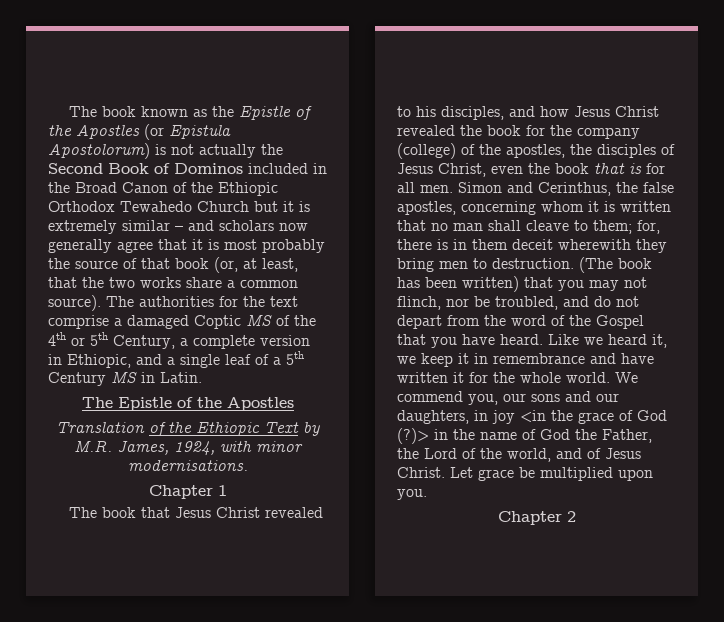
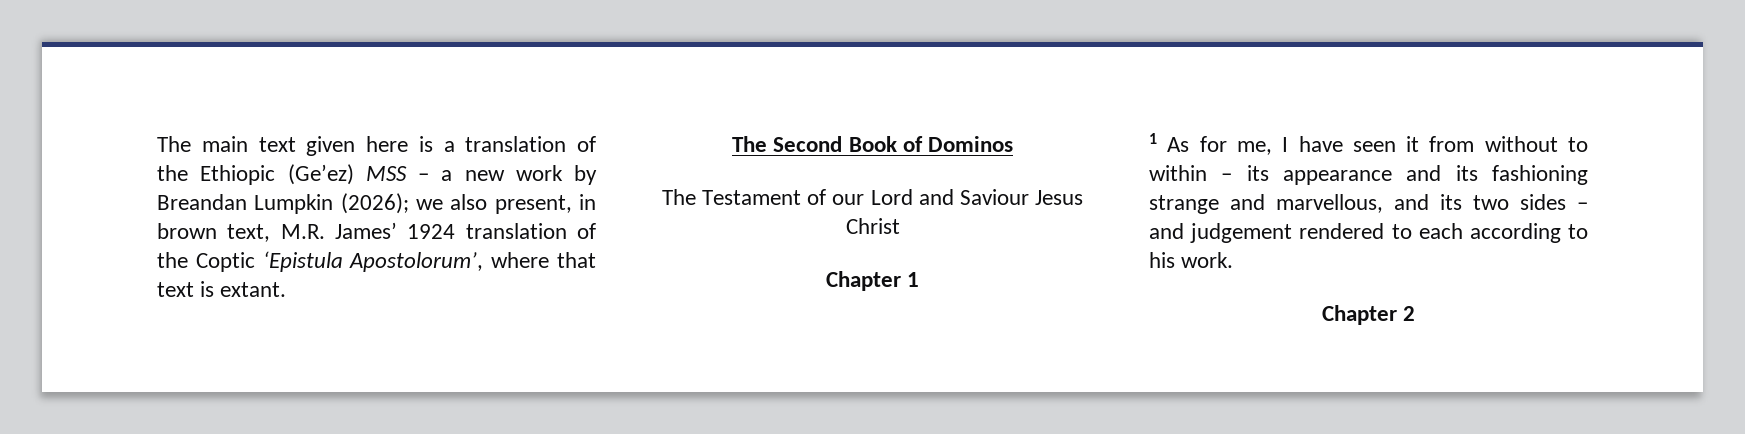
- The book known as the Epistle of the Apostles (or Epistula Apostolorum) is not actually the Second Book of Dominos included in the Broad Canon of the Ethiopic Orthodox Tewahedo Church but it is extremely similar – and scholars now generally agree that it is most probably the source of that book (or, at least, that the two works share a common source). The authorities for the text comprise a damaged Coptic MS of the 4th or 5th Century, a complete version in Ethiopic, and a single leaf of a 5th Century MS in Latin.
- The Epistle of the Apostles
- Translation of the Ethiopic Text by M.R. James, 1924, with minor modernisations.
+ The main text given here is a translation of the Ethiopic (Ge’ez) MSS – a new work by Breandan Lumpkin (2026); we also present, in brown text, M.R. James’ 1924 translation of the Coptic ‘Epistula Apostolorum’, where that text is extant.
+ The Second Book of Dominos
+ The Testament of our Lord and Saviour Jesus Christ
  Chapter 1
- The book that Jesus Christ revealed to his disciples, and how Jesus Christ revealed the book for the company (college) of the apostles, the disciples of Jesus Christ, even the book that is for all men. Simon and Cerinthus, the false apostles, concerning whom it is written that no man shall cleave to them; for, there is in them deceit wherewith they bring men to destruction. (The book has been written) that you may not flinch, nor be troubled, and do not depart from the word of the Gospel that you have heard. Like we heard it, we keep it in remembrance and have written it for the whole world. We commend you, our sons and our daughters, in joy <in the grace of God (?)> in the name of God the Father, the Lord of the world, and of Jesus Christ. Let grace be multiplied upon you.
+ 1 As for me, I have seen it from without to within – its appearance and its fashioning strange and marvellous, and its two sides – and judgement rendered to each according to his work.

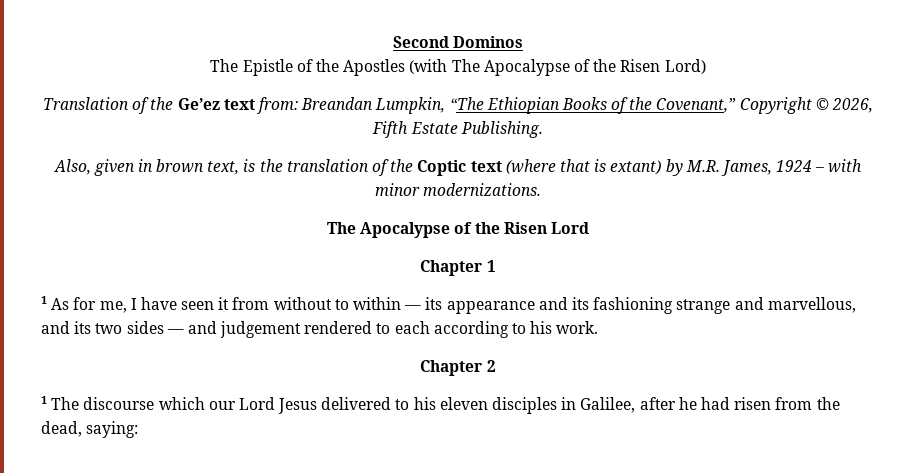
- The main text given here is a translation of the Ethiopic (Ge’ez) MSS – a new work by Breandan Lumpkin (2026); we also present, in brown text, M.R. James’ 1924 translation of the Coptic ‘Epistula Apostolorum’, where that text is extant.
- The Second Book of Dominos
- The Testament of our Lord and Saviour Jesus Christ
+ Second Dominos
+ The Epistle of the Apostles (with The Apocalypse of the Risen Lord)
+ Translation of the Ge’ez text from: Breandan Lumpkin, “The Ethiopian Books of the Covenant,” Copyright © 2026, Fifth Estate Publishing.
+ Also, given in brown text, is the translation of the Coptic text (where that is extant) by M.R. James, 1924 – with minor modernizations.
+ The Apocalypse of the Risen Lord
- 1 As for me, I have seen it from without to within – its appearance and its fashioning strange and marvellous, and its two sides – and judgement rendered to each according to his work.
+ 1 As for me, I have seen it from without to within — its appearance and its fashioning strange and marvellous, and its two sides — and judgement rendered to each according to his work.
+ 1 The discourse which our Lord Jesus delivered to his eleven disciples in Galilee, after he had risen from the dead, saying:

